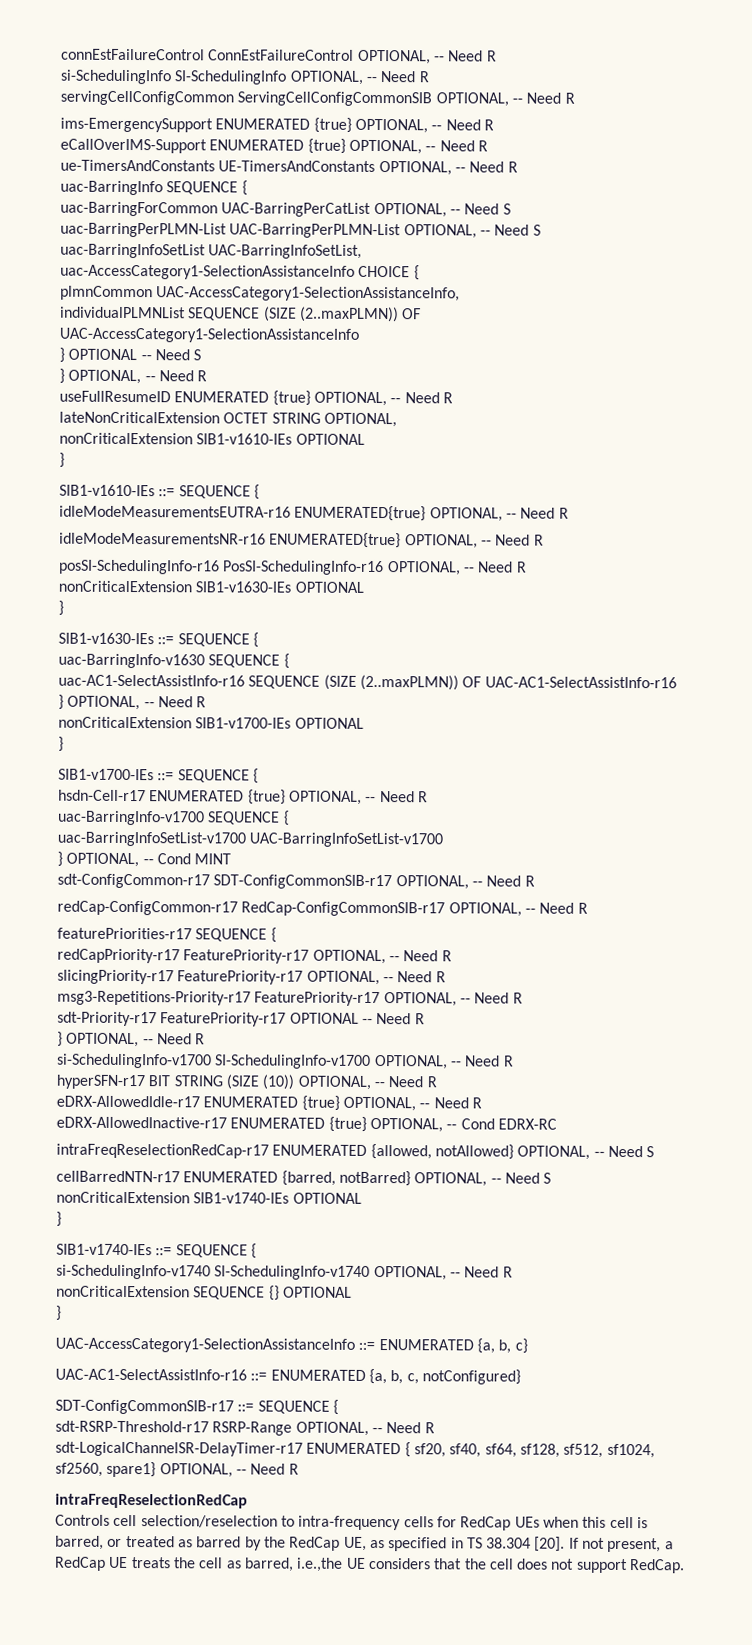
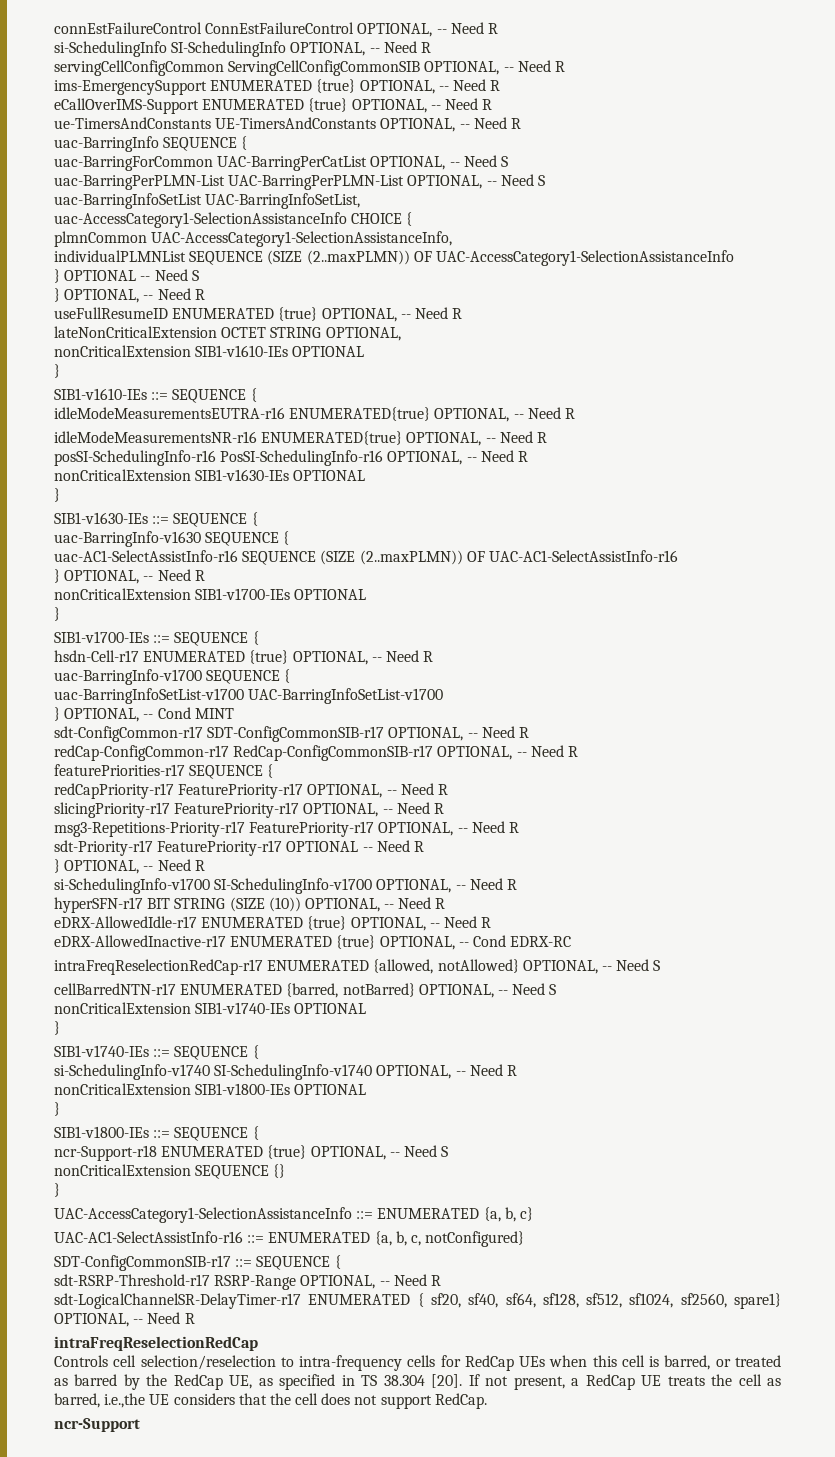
+ nonCriticalExtension SIB1-v1800-IEs OPTIONAL
+ }
+ SIB1-v1800-IEs ::= SEQUENCE {
+ ncr-Support-r18 ENUMERATED {true} OPTIONAL, -- Need S
- nonCriticalExtension SEQUENCE {} OPTIONAL
+ nonCriticalExtension SEQUENCE {}
+ ncr-Support

